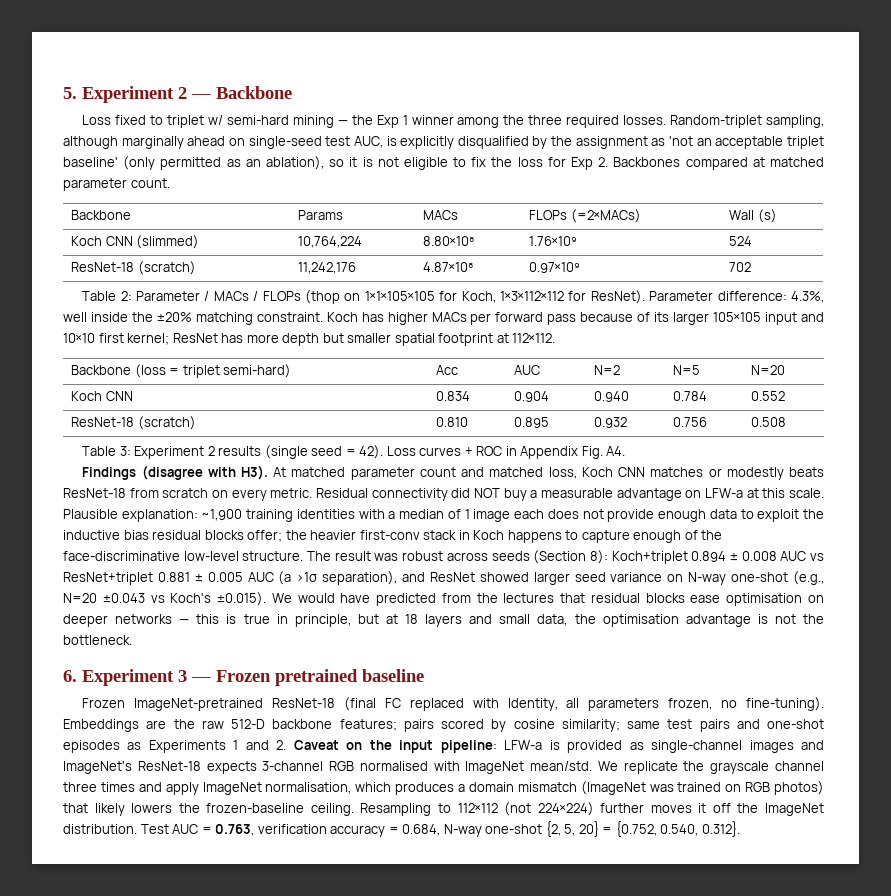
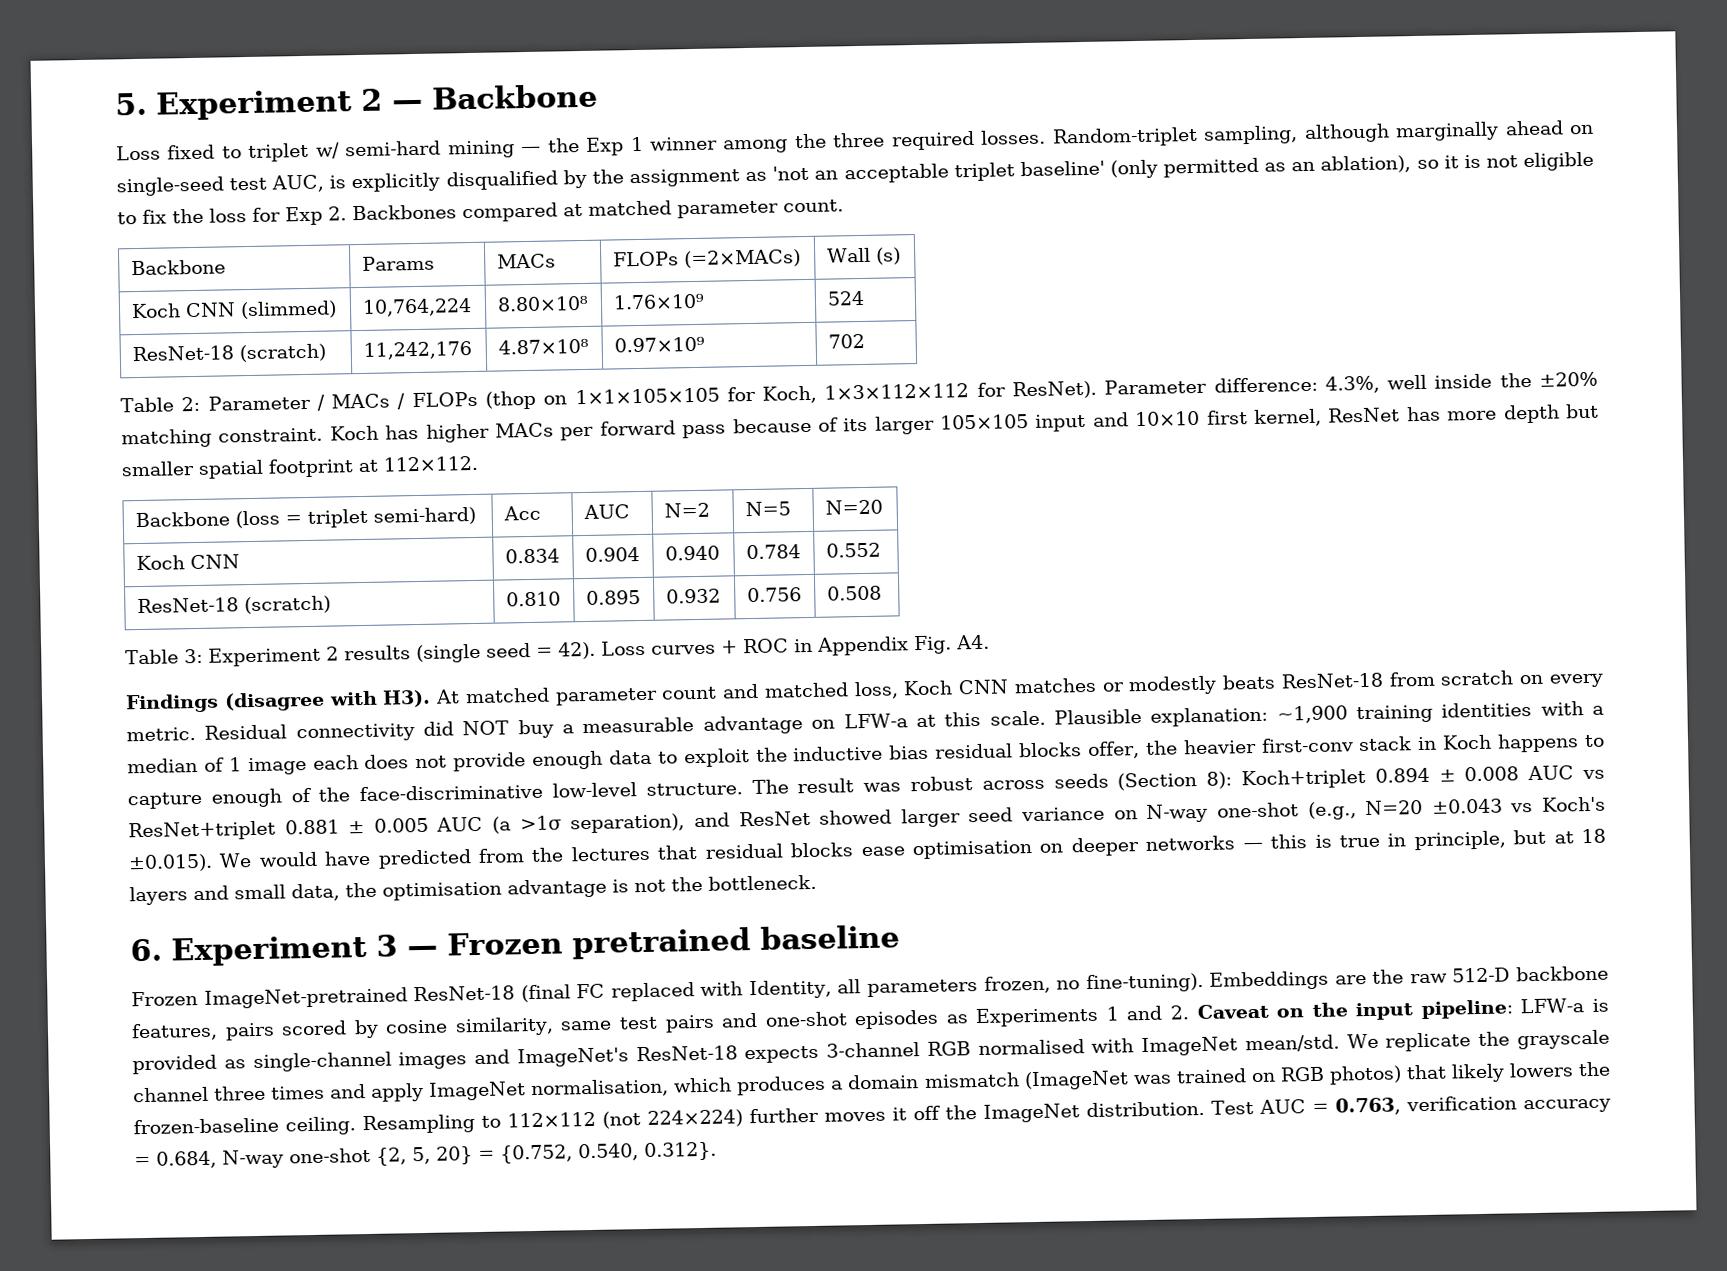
- Koch has higher MACs per forward pass because of its larger 105×105 input and 10×10 first kernel; ResNet has more depth but smaller spatial footprint at 112×112.
+ Koch has higher MACs per forward pass because of its larger 105×105 input and 10×10 first kernel, ResNet has more depth but smaller spatial footprint at 112×112.
- Plausible explanation: ~1,900 training identities with a median of 1 image each does not provide enough data to exploit the inductive bias residual blocks offer; the heavier first-conv stack in Koch happens to capture enough of the face-discriminative low-level structure.
+ Plausible explanation: ~1,900 training identities with a median of 1 image each does not provide enough data to exploit the inductive bias residual blocks offer, the heavier first-conv stack in Koch happens to capture enough of the face-discriminative low-level structure.
- Embeddings are the raw 512-D backbone features; pairs scored by cosine similarity; same test pairs and one-shot episodes as Experiments 1 and 2. Caveat on the input pipeline: LFW-a is provided as single-channel images and ImageNet's ResNet-18 expects 3-channel RGB normalised with ImageNet mean/std.
+ Embeddings are the raw 512-D backbone features, pairs scored by cosine similarity, same test pairs and one-shot episodes as Experiments 1 and 2. Caveat on the input pipeline: LFW-a is provided as single-channel images and ImageNet's ResNet-18 expects 3-channel RGB normalised with ImageNet mean/std.

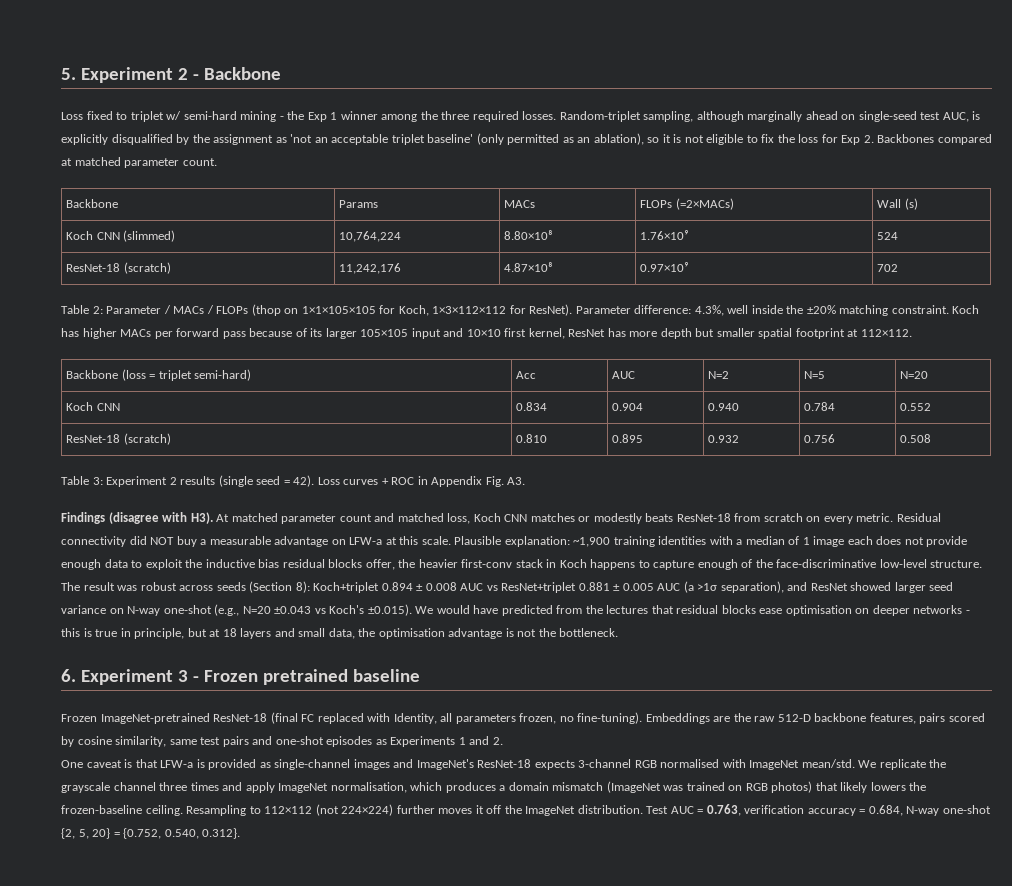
- 5. Experiment 2 — Backbone
+ 5. Experiment 2 - Backbone
- Loss fixed to triplet w/ semi-hard mining — the Exp 1 winner among the three required losses.
+ Loss fixed to triplet w/ semi-hard mining - the Exp 1 winner among the three required losses.
- Loss curves + ROC in Appendix Fig. A4.
+ Loss curves + ROC in Appendix Fig. A3.
- Koch+triplet 0.894 ± 0.008 AUC vs ResNet+triplet 0.881 ± 0.005 AUC (a >1σ separation), and ResNet showed larger seed variance on N-way one-shot (e.g., N=20 ±0.043 vs Koch's ±0.015). We would have predicted from the lectures that residual blocks ease optimisation on deeper networks — this is true in principle, but at 18 layers and small data, the optimisation advantage is not the bottleneck.
+ Koch+triplet 0.894 ± 0.008 AUC vs ResNet+triplet 0.881 ± 0.005 AUC (a >1σ separation), and ResNet showed larger seed variance on N-way one-shot (e.g., N=20 ±0.043 vs Koch's ±0.015). We would have predicted from the lectures that residual blocks ease optimisation on deeper networks - this is true in principle, but at 18 layers and small data, the optimisation advantage is not the bottleneck.
- 6. Experiment 3 — Frozen pretrained baseline
+ 6. Experiment 3 - Frozen pretrained baseline
- Embeddings are the raw 512-D backbone features, pairs scored by cosine similarity, same test pairs and one-shot episodes as Experiments 1 and 2. Caveat on the input pipeline: LFW-a is provided as single-channel images and ImageNet's ResNet-18 expects 3-channel RGB normalised with ImageNet mean/std.
+ Embeddings are the raw 512-D backbone features, pairs scored by cosine similarity, same test pairs and one-shot episodes as Experiments 1 and 2.
+ One caveat is that LFW-a is provided as single-channel images and ImageNet's ResNet-18 expects 3-channel RGB normalised with ImageNet mean/std.

